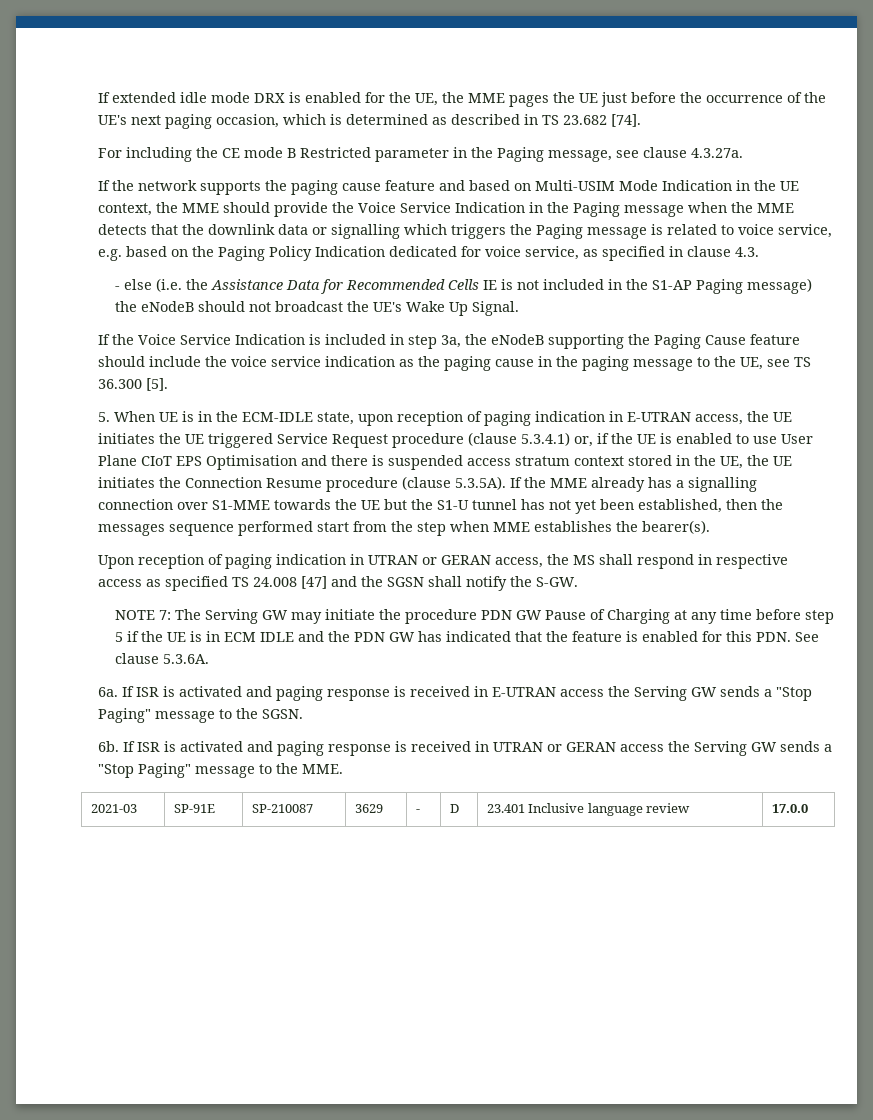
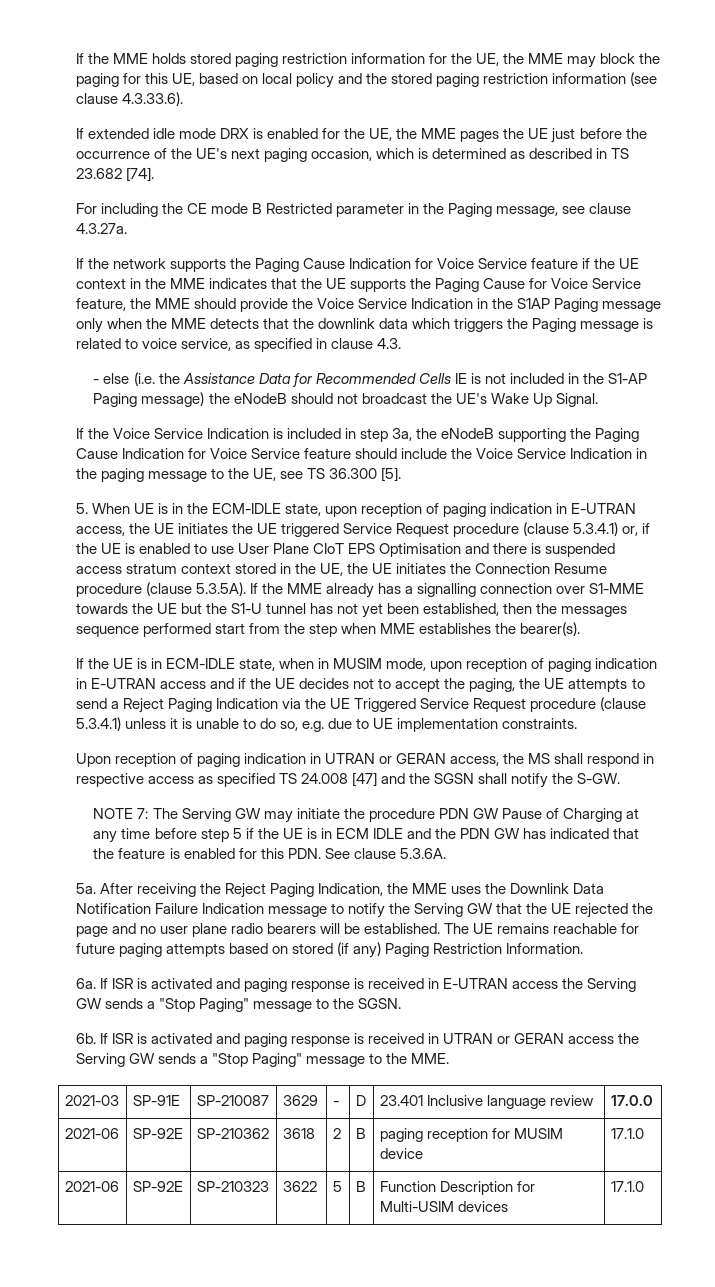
+ If the MME holds stored paging restriction information for the UE, the MME may block the paging for this UE, based on local policy and the stored paging restriction information (see clause 4.3.33.6).
- If the network supports the paging cause feature and based on Multi-USIM Mode Indication in the UE context, the MME should provide the Voice Service Indication in the Paging message when the MME detects that the downlink data or signalling which triggers the Paging message is related to voice service, e.g. based on the Paging Policy Indication dedicated for voice service, as specified in clause 4.3.
+ If the network supports the Paging Cause Indication for Voice Service feature if the UE context in the MME indicates that the UE supports the Paging Cause for Voice Service feature, the MME should provide the Voice Service Indication in the S1AP Paging message only when the MME detects that the downlink data which triggers the Paging message is related to voice service, as specified in clause 4.3.
- If the Voice Service Indication is included in step 3a, the eNodeB supporting the Paging Cause feature should include the voice service indication as the paging cause in the paging message to the UE, see TS 36.300 [5].
+ If the Voice Service Indication is included in step 3a, the eNodeB supporting the Paging Cause Indication for Voice Service feature should include the Voice Service Indication in the paging message to the UE, see TS 36.300 [5].
+ If the UE is in ECM-IDLE state, when in MUSIM mode, upon reception of paging indication in E-UTRAN access and if the UE decides not to accept the paging, the UE attempts to send a Reject Paging Indication via the UE Triggered Service Request procedure (clause 5.3.4.1) unless it is unable to do so, e.g. due to UE implementation constraints.
+ 5a. After receiving the Reject Paging Indication, the MME uses the Downlink Data Notification Failure Indication message to notify the Serving GW that the UE rejected the page and no user plane radio bearers will be established. The UE remains reachable for future paging attempts based on stored (if any) Paging Restriction Information.
+ 2021-06 | SP-92E | SP-210362 | 3618 | 2 | B | paging reception for MUSIM device | 17.1.0
+ 2021-06 | SP-92E | SP-210323 | 3622 | 5 | B | Function Description for Multi-USIM devices | 17.1.0

